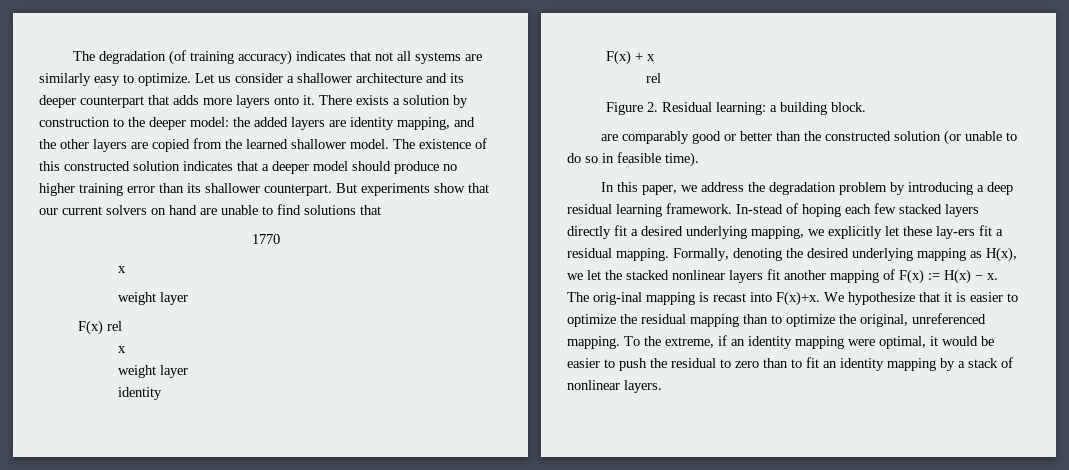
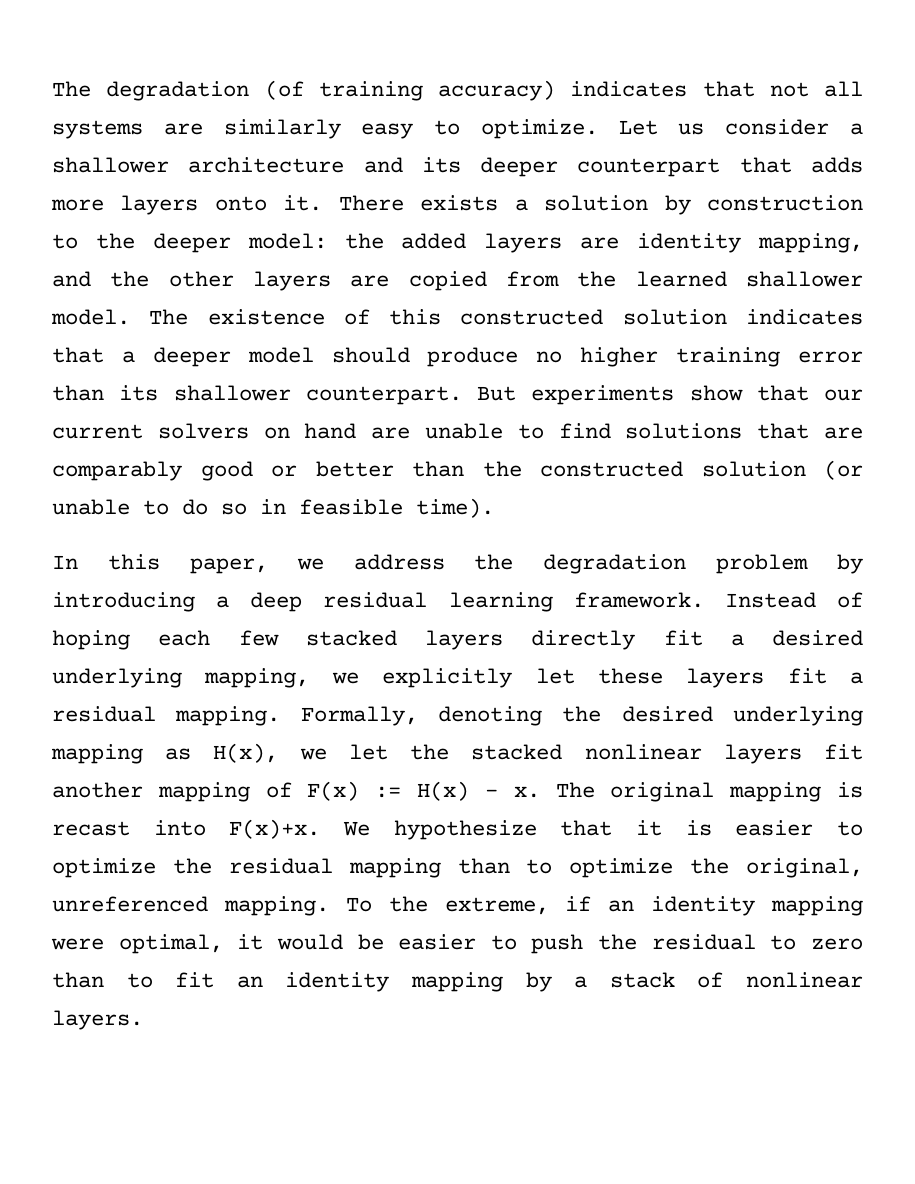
- But experiments show that our current solvers on hand are unable to find solutions that
- 1770
- x
- weight layer
- F(x) rel
- x
- weight layer
- identity
- F(x) + x
- rel
- Figure 2. Residual learning: a building block.
- are comparably good or better than the constructed solution (or unable to do so in feasible time).
+ But experiments show that our current solvers on hand are unable to find solutions that are comparably good or better than the constructed solution (or unable to do so in feasible time).
- In-stead of hoping each few stacked layers directly fit a desired underlying mapping, we explicitly let these lay-ers fit a residual mapping.
+ Instead of hoping each few stacked layers directly fit a desired underlying mapping, we explicitly let these layers fit a residual mapping.
- The orig-inal mapping is recast into F(x)+x.
+ The original mapping is recast into F(x)+x.

